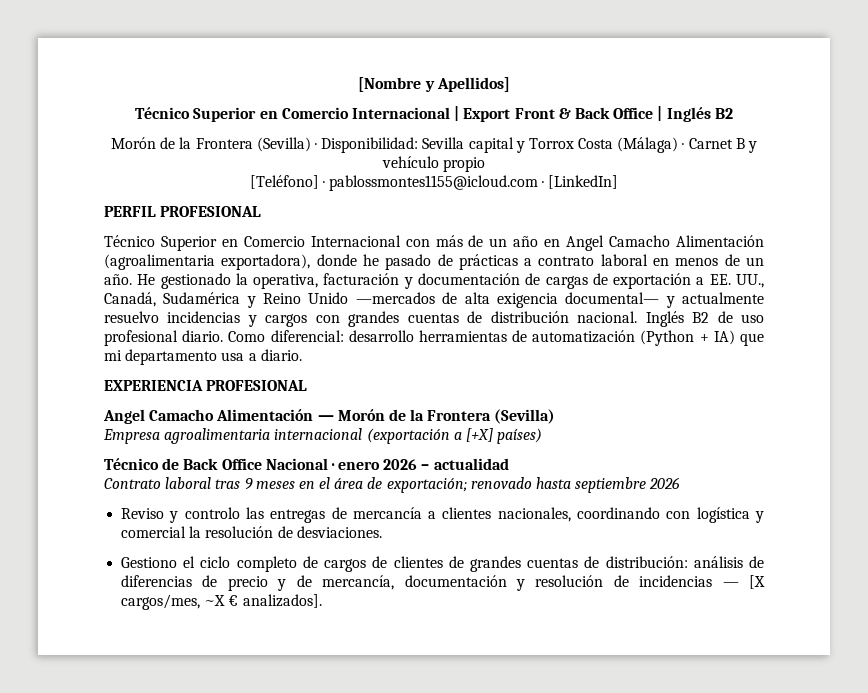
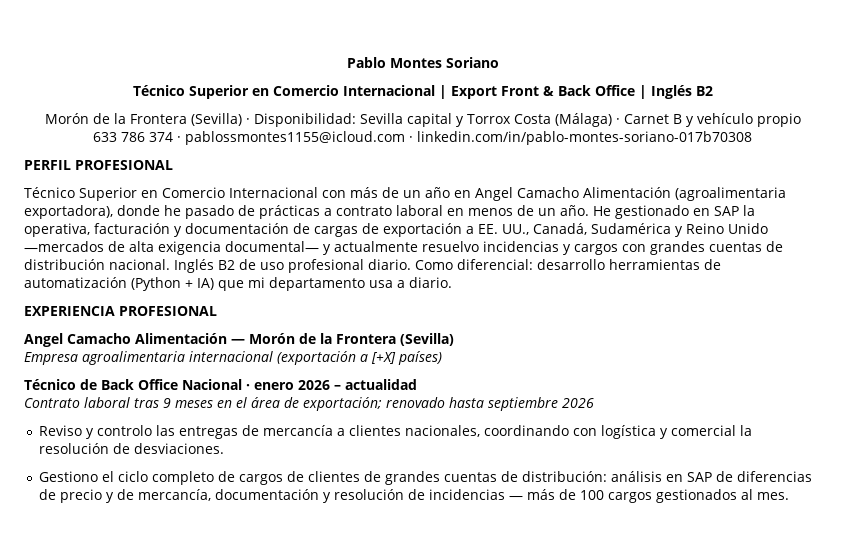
- [Nombre y Apellidos]
+ Pablo Montes Soriano
- [Teléfono] · pablossmontes1155@icloud.com · [LinkedIn]
+ 633 786 374 · pablossmontes1155@icloud.com · linkedin.com/in/pablo-montes-soriano-017b70308
- He gestionado la operativa, facturación y documentación de cargas de exportación a EE. UU., Canadá, Sudamérica y Reino Unido —mercados de alta exigencia documental— y actualmente resuelvo incidencias y cargos con grandes cuentas de distribución nacional.
+ He gestionado en SAP la operativa, facturación y documentación de cargas de exportación a EE. UU., Canadá, Sudamérica y Reino Unido —mercados de alta exigencia documental— y actualmente resuelvo incidencias y cargos con grandes cuentas de distribución nacional.
- Gestiono el ciclo completo de cargos de clientes de grandes cuentas de distribución: análisis de diferencias de precio y de mercancía, documentación y resolución de incidencias — [X cargos/mes, ~X € analizados].
+ Gestiono el ciclo completo de cargos de clientes de grandes cuentas de distribución: análisis en SAP de diferencias de precio y de mercancía, documentación y resolución de incidencias — más de 100 cargos gestionados al mes.

